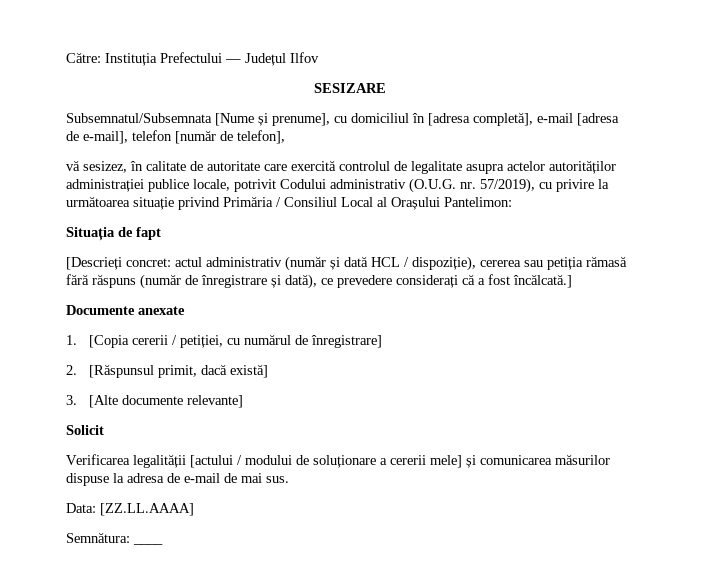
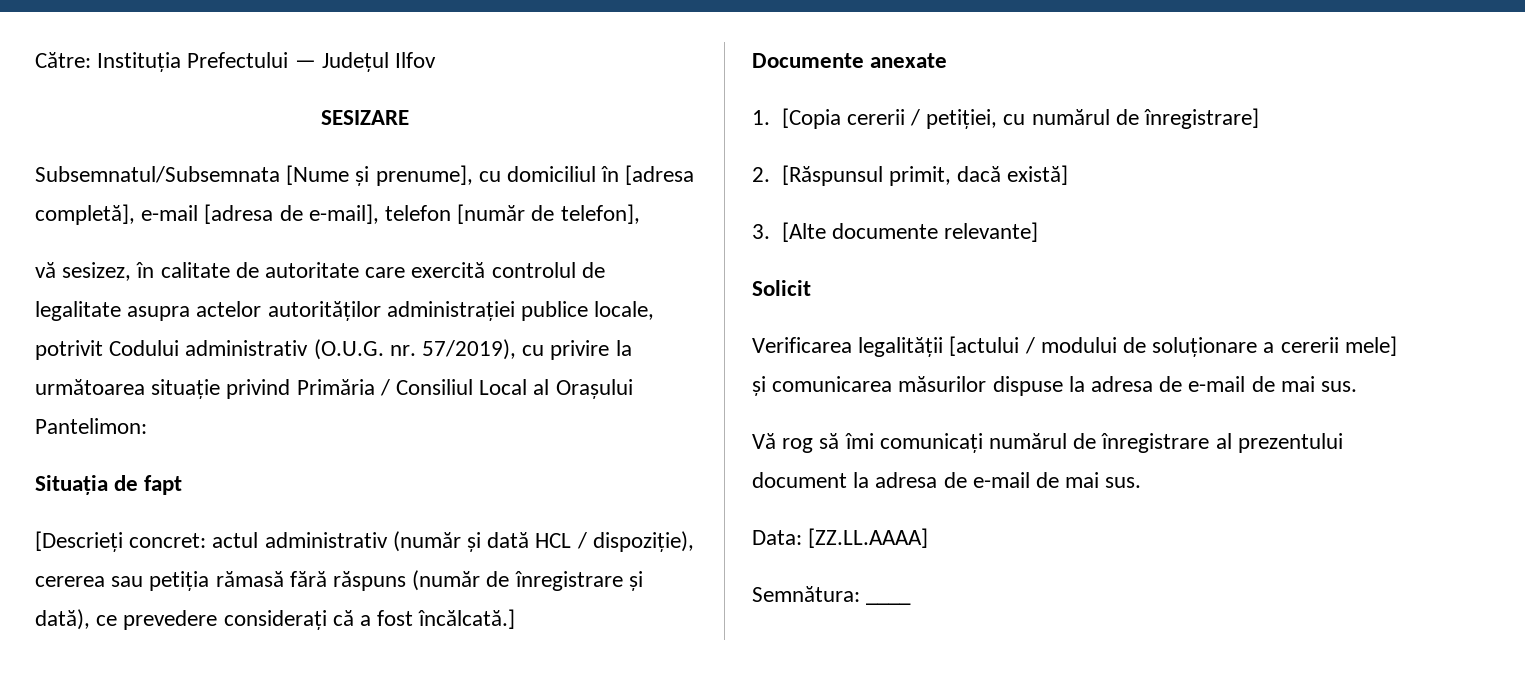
+ Vă rog să îmi comunicați numărul de înregistrare al prezentului document la adresa de e-mail de mai sus.

